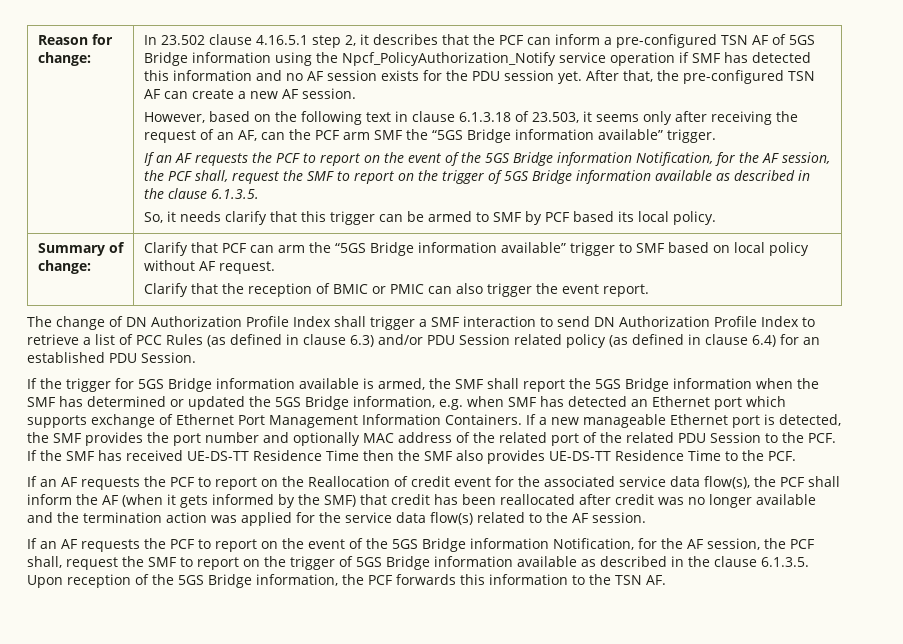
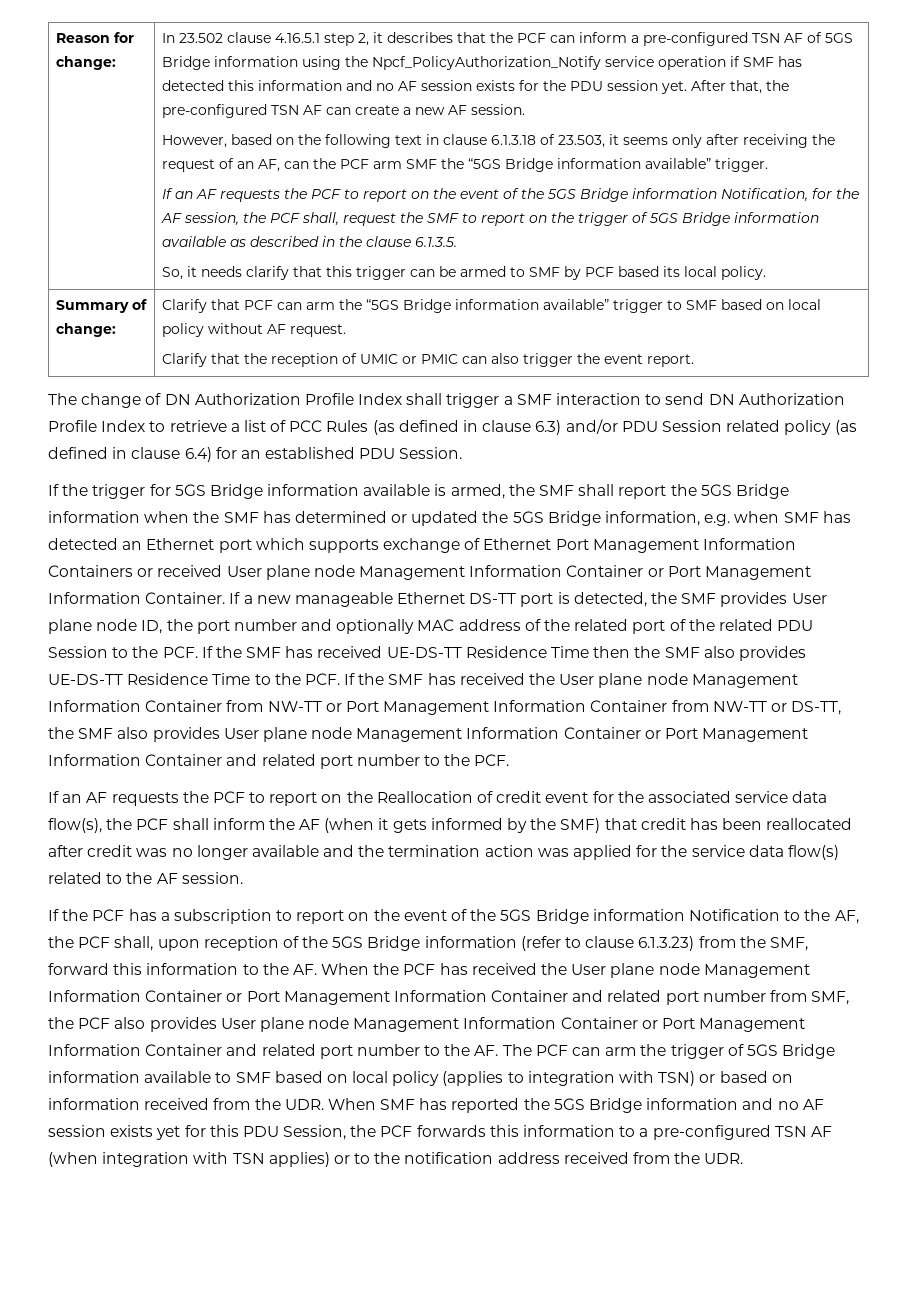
  Summary of change: | Clarify that PCF can arm the “5GS Bridge information available” trigger to SMF based on local policy without AF request.
- Clarify that the reception of BMIC or PMIC can also trigger the event report.
+ Clarify that the reception of UMIC or PMIC can also trigger the event report.
- If the trigger for 5GS Bridge information available is armed, the SMF shall report the 5GS Bridge information when the SMF has determined or updated the 5GS Bridge information, e.g. when SMF has detected an Ethernet port which supports exchange of Ethernet Port Management Information Containers.
+ If the trigger for 5GS Bridge information available is armed, the SMF shall report the 5GS Bridge information when the SMF has determined or updated the 5GS Bridge information, e.g. when SMF has detected an Ethernet port which supports exchange of Ethernet Port Management Information Containers or received User plane node Management Information Container or Port Management Information Container.
- If a new manageable Ethernet port is detected, the SMF provides the port number and optionally MAC address of the related port of the related PDU Session to the PCF. If the SMF has received UE-DS-TT Residence Time then the SMF also provides UE-DS-TT Residence Time to the PCF.
+ If a new manageable Ethernet DS-TT port is detected, the SMF provides User plane node ID, the port number and optionally MAC address of the related port of the related PDU Session to the PCF. If the SMF has received UE-DS-TT Residence Time then the SMF also provides UE-DS-TT Residence Time to the PCF. If the SMF has received the User plane node Management Information Container from NW-TT or Port Management Information Container from NW-TT or DS-TT, the SMF also provides User plane node Management Information Container or Port Management Information Container and related port number to the PCF.
- If an AF requests the PCF to report on the event of the 5GS Bridge information Notification, for the AF session, the PCF shall, request the SMF to report on the trigger of 5GS Bridge information available as described in the clause 6.1.3.5. Upon reception of the 5GS Bridge information, the PCF forwards this information to the TSN AF.
+ If the PCF has a subscription to report on the event of the 5GS Bridge information Notification to the AF, the PCF shall, upon reception of the 5GS Bridge information (refer to clause 6.1.3.23) from the SMF, forward this information to the AF. When the PCF has received the User plane node Management Information Container or Port Management Information Container and related port number from SMF, the PCF also provides User plane node Management Information Container or Port Management Information Container and related port number to the AF. The PCF can arm the trigger of 5GS Bridge information available to SMF based on local policy (applies to integration with TSN) or based on information received from the UDR. When SMF has reported the 5GS Bridge information and no AF session exists yet for this PDU Session, the PCF forwards this information to a pre-configured TSN AF (when integration with TSN applies) or to the notification address received from the UDR.

